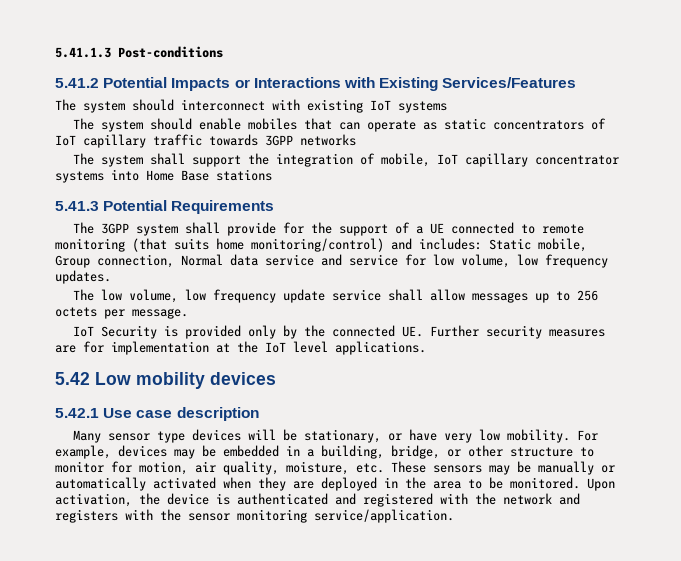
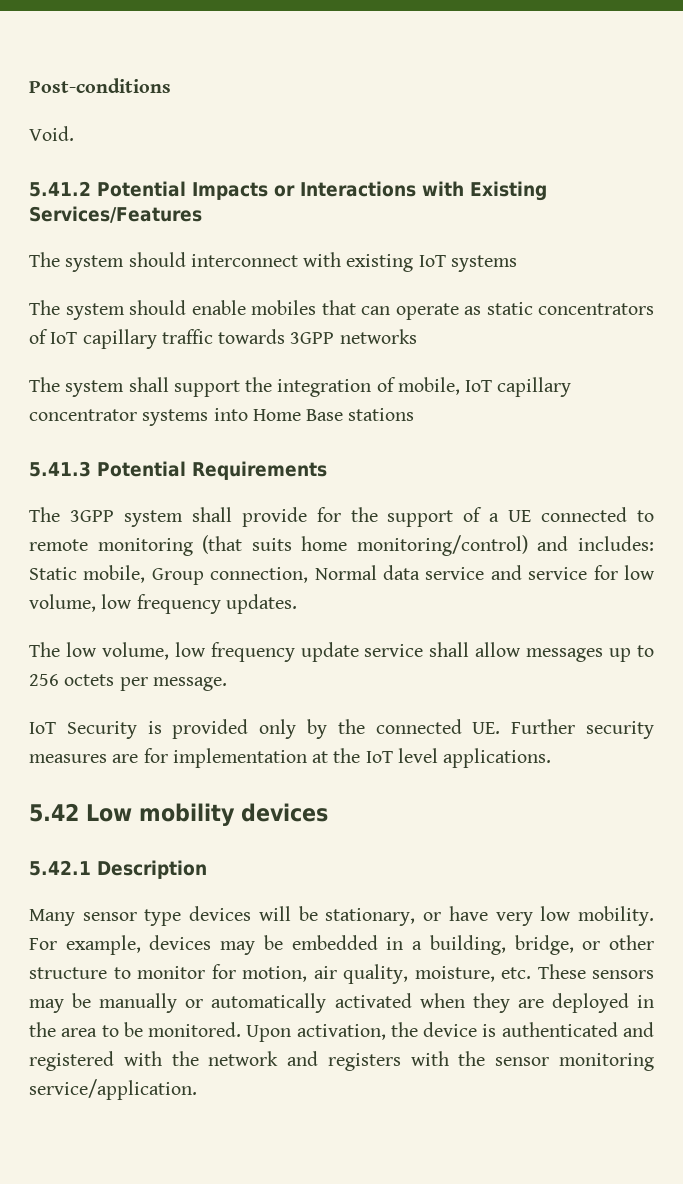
- 5.41.1.3 Post-conditions
+ Post-conditions
+ Void.
- 5.42.1 Use case description
+ 5.42.1 Description

